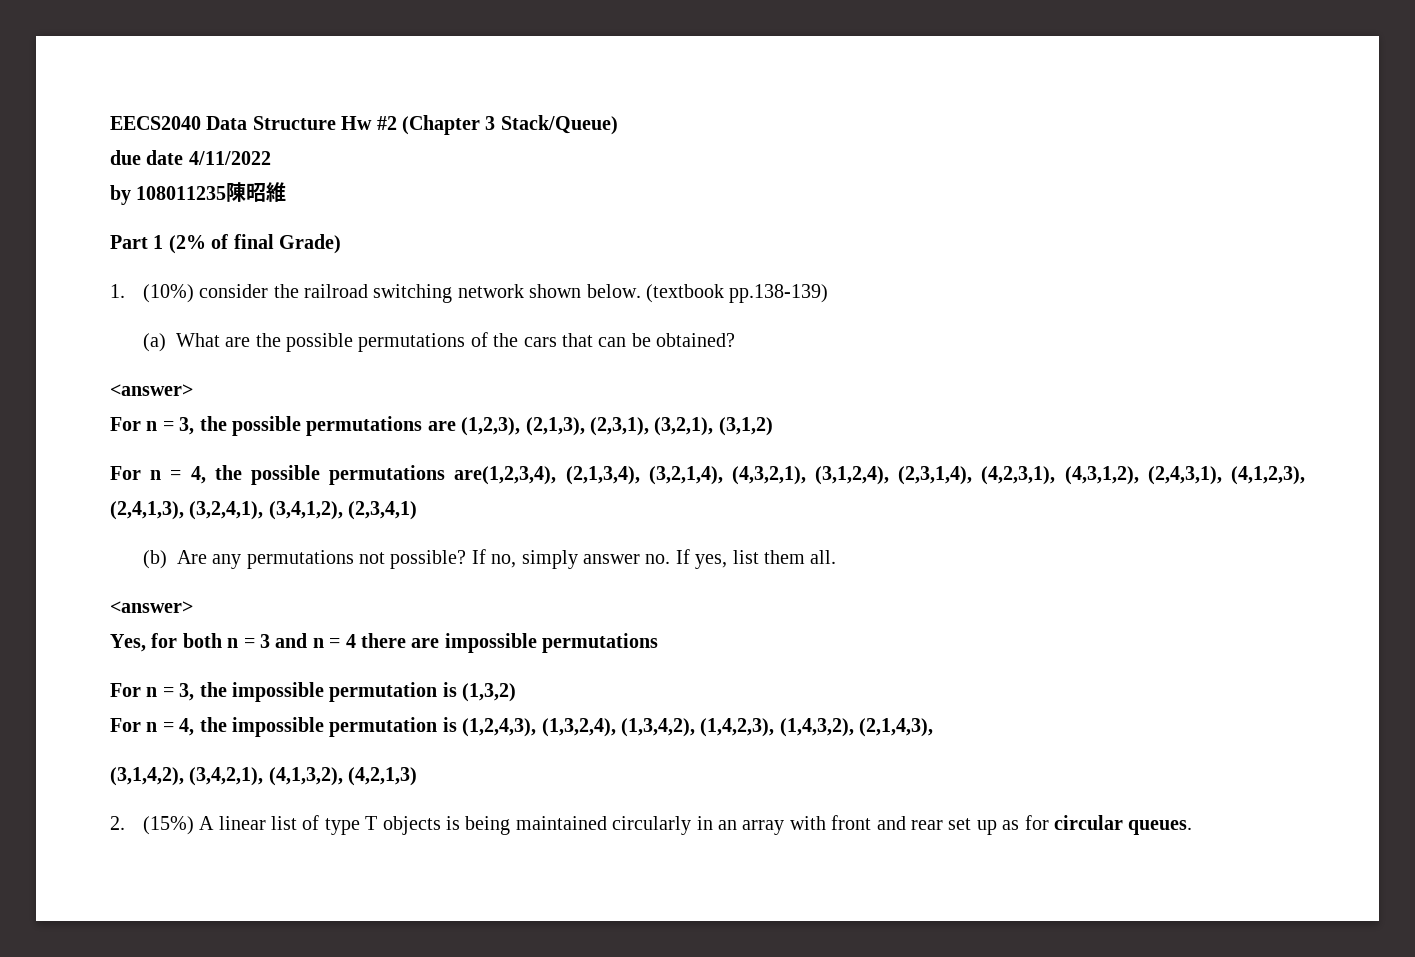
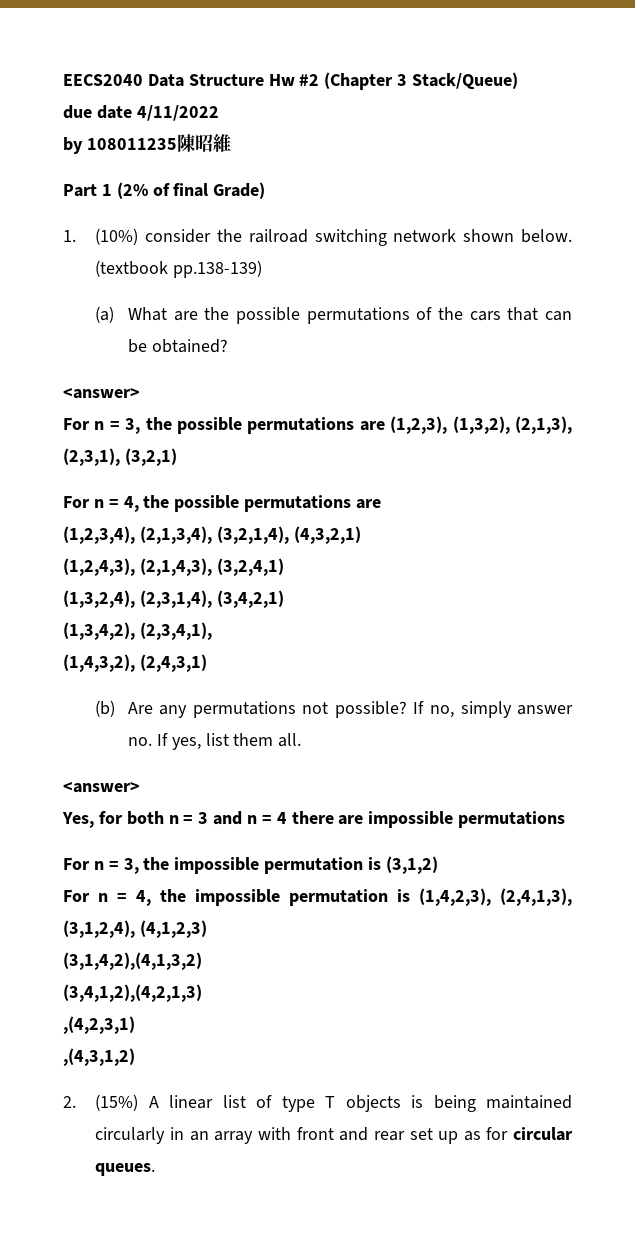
- For n = 3, the possible permutations are (1,2,3), (2,1,3), (2,3,1), (3,2,1), (3,1,2)
+ For n = 3, the possible permutations are (1,2,3), (1,3,2), (2,1,3), (2,3,1), (3,2,1)
- For n = 4, the possible permutations are(1,2,3,4), (2,1,3,4), (3,2,1,4), (4,3,2,1), (3,1,2,4), (2,3,1,4), (4,2,3,1), (4,3,1,2), (2,4,3,1), (4,1,2,3), (2,4,1,3), (3,2,4,1), (3,4,1,2), (2,3,4,1)
+ For n = 4, the possible permutations are
+ (1,2,3,4), (2,1,3,4), (3,2,1,4), (4,3,2,1)
+ (1,2,4,3), (2,1,4,3), (3,2,4,1)
+ (1,3,2,4), (2,3,1,4), (3,4,2,1)
+ (1,3,4,2), (2,3,4,1),
+ (1,4,3,2), (2,4,3,1)
- For n = 3, the impossible permutation is (1,3,2)
+ For n = 3, the impossible permutation is (3,1,2)
- For n = 4, the impossible permutation is (1,2,4,3), (1,3,2,4), (1,3,4,2), (1,4,2,3), (1,4,3,2), (2,1,4,3),
- (3,1,4,2), (3,4,2,1), (4,1,3,2), (4,2,1,3)
+ For n = 4, the impossible permutation is (1,4,2,3), (2,4,1,3), (3,1,2,4), (4,1,2,3)
+ (3,1,4,2),(4,1,3,2)
+ (3,4,1,2),(4,2,1,3)
+ ,(4,2,3,1)
+ ,(4,3,1,2)

